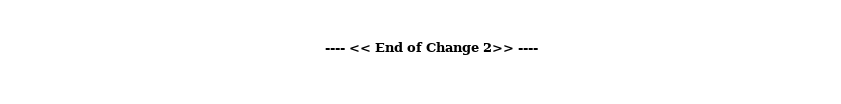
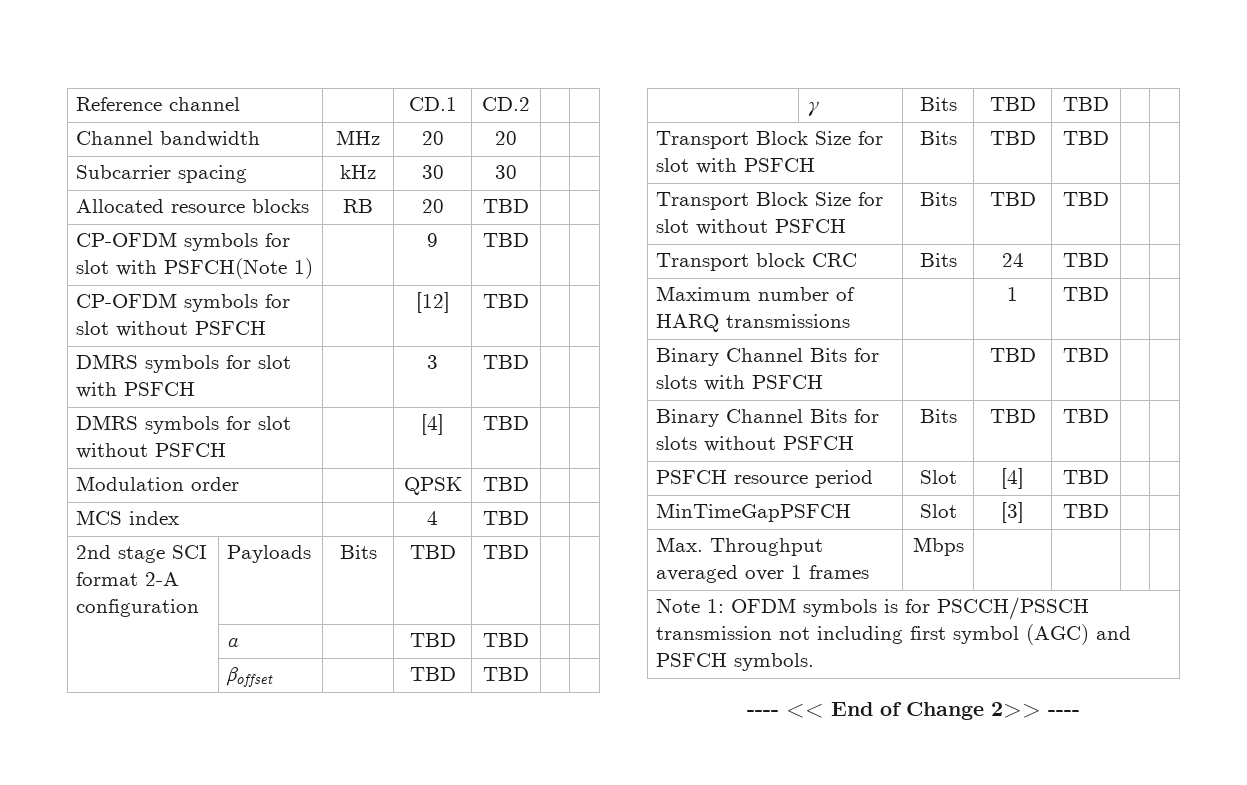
+ Reference channel | | CD.1 | CD.2 | |
+ Channel bandwidth | MHz | 20 | 20 | |
+ Subcarrier spacing | kHz | 30 | 30 | |
+ Allocated resource blocks | RB | 20 | TBD | |
+ CP-OFDM symbols for slot with PSFCH(Note 1) | | 9 | TBD | |
+ CP-OFDM symbols for slot without PSFCH | | [12] | TBD | |
+ DMRS symbols for slot with PSFCH | | 3 | TBD | |
+ DMRS symbols for slot without PSFCH | | [4] | TBD | |
+ Modulation order | | QPSK | TBD | |
+ MCS index | | 4 | TBD | |
+ 2nd stage SCI format 2-A configuration | Payloads | Bits | TBD | TBD | |
+ | α | | TBD | TBD | |
+ | βoffset | | TBD | TBD | |
+ | γ | Bits | TBD | TBD | |
+ Transport Block Size for slot with PSFCH | Bits | TBD | TBD | |
+ Transport Block Size for slot without PSFCH | Bits | TBD | TBD | |
+ Transport block CRC | Bits | 24 | TBD | |
+ Maximum number of HARQ transmissions | | 1 | TBD | |
+ Binary Channel Bits for slots with PSFCH | | TBD | TBD | |
+ Binary Channel Bits for slots without PSFCH | Bits | TBD | TBD | |
+ PSFCH resource period | Slot | [4] | TBD | |
+ MinTimeGapPSFCH | Slot | [3] | TBD | |
+ Max. Throughput averaged over 1 frames | Mbps | | | |
+ Note 1: OFDM symbols is for PSCCH/PSSCH transmission not including first symbol (AGC) and PSFCH symbols.

